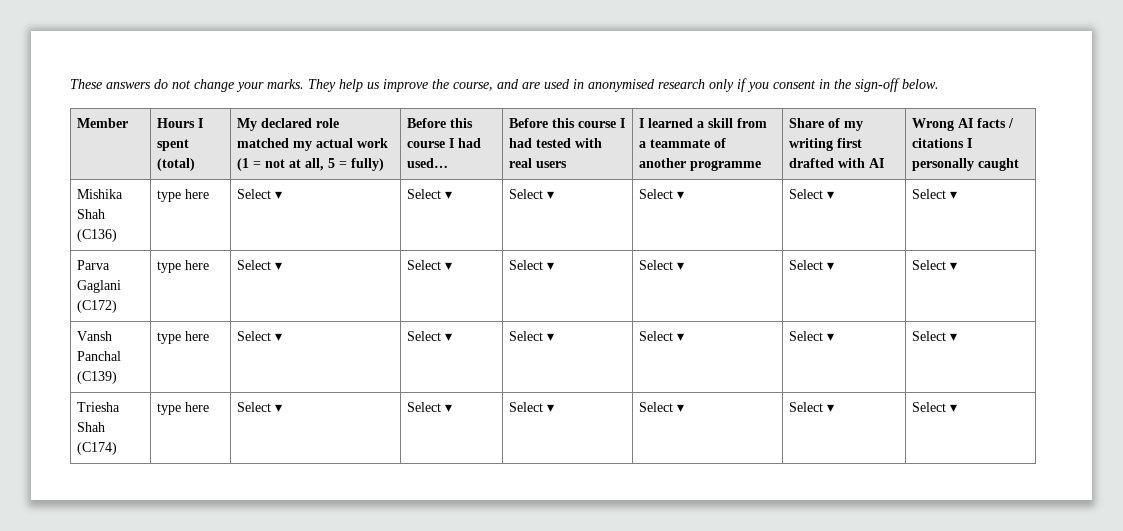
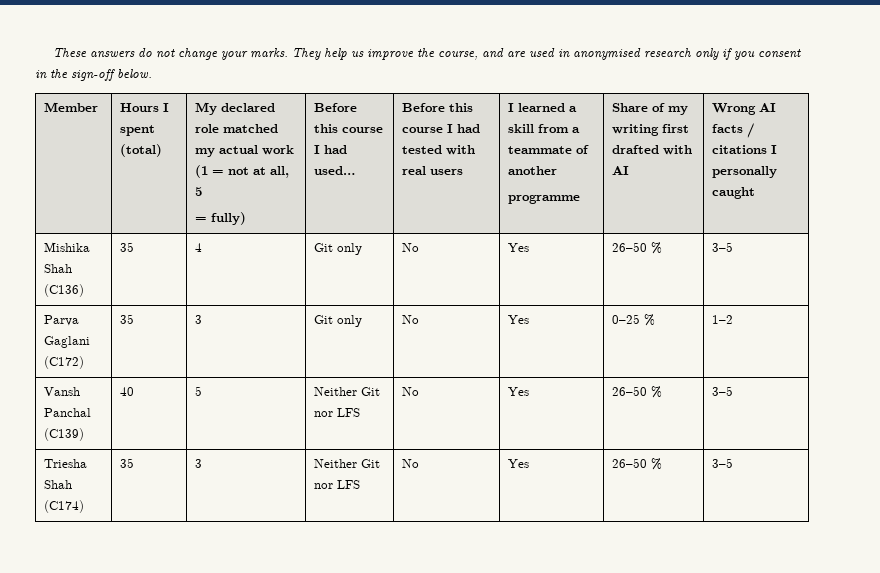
- My declared role matched my actual work (1 = not at all, 5 = fully)
+ My declared role matched my actual work (1 = not at all, 5
+ = fully)
- I learned a skill from a teammate of another programme
+ I learned a skill from a teammate of another
+ programme
- Mishika Shah (C136) | type here | Select ▾ | Select ▾ | Select ▾ | Select ▾ | Select ▾ | Select ▾
- Parva Gaglani (C172) | type here | Select ▾ | Select ▾ | Select ▾ | Select ▾ | Select ▾ | Select ▾
- Vansh Panchal (C139) | type here | Select ▾ | Select ▾ | Select ▾ | Select ▾ | Select ▾ | Select ▾
- Triesha Shah (C174) | type here | Select ▾ | Select ▾ | Select ▾ | Select ▾ | Select ▾ | Select ▾
+ Mishika Shah (C136) | 35 | 4 | Git only | No | Yes | 26–50 % | 3–5
+ Parva Gaglani (C172) | 35 | 3 | Git only | No | Yes | 0–25 % | 1–2
+ Vansh Panchal (C139) | 40 | 5 | Neither Git nor LFS | No | Yes | 26–50 % | 3–5
+ Triesha Shah (C174) | 35 | 3 | Neither Git nor LFS | No | Yes | 26–50 % | 3–5

